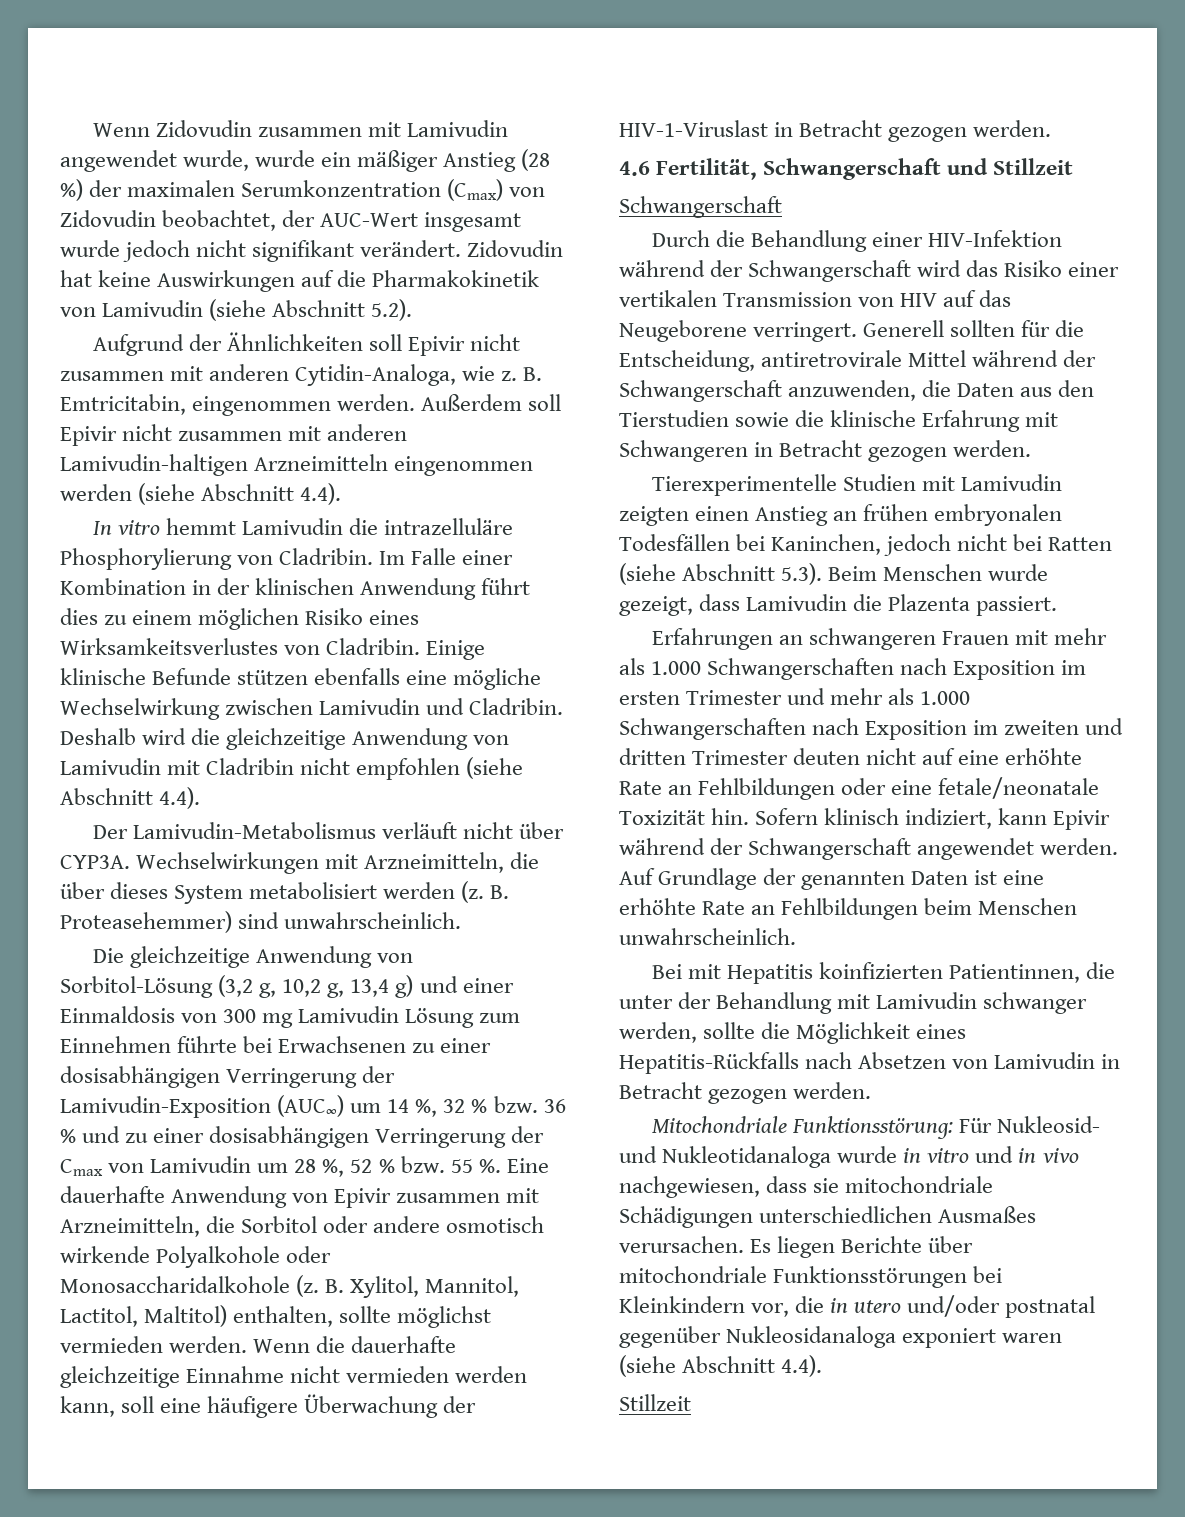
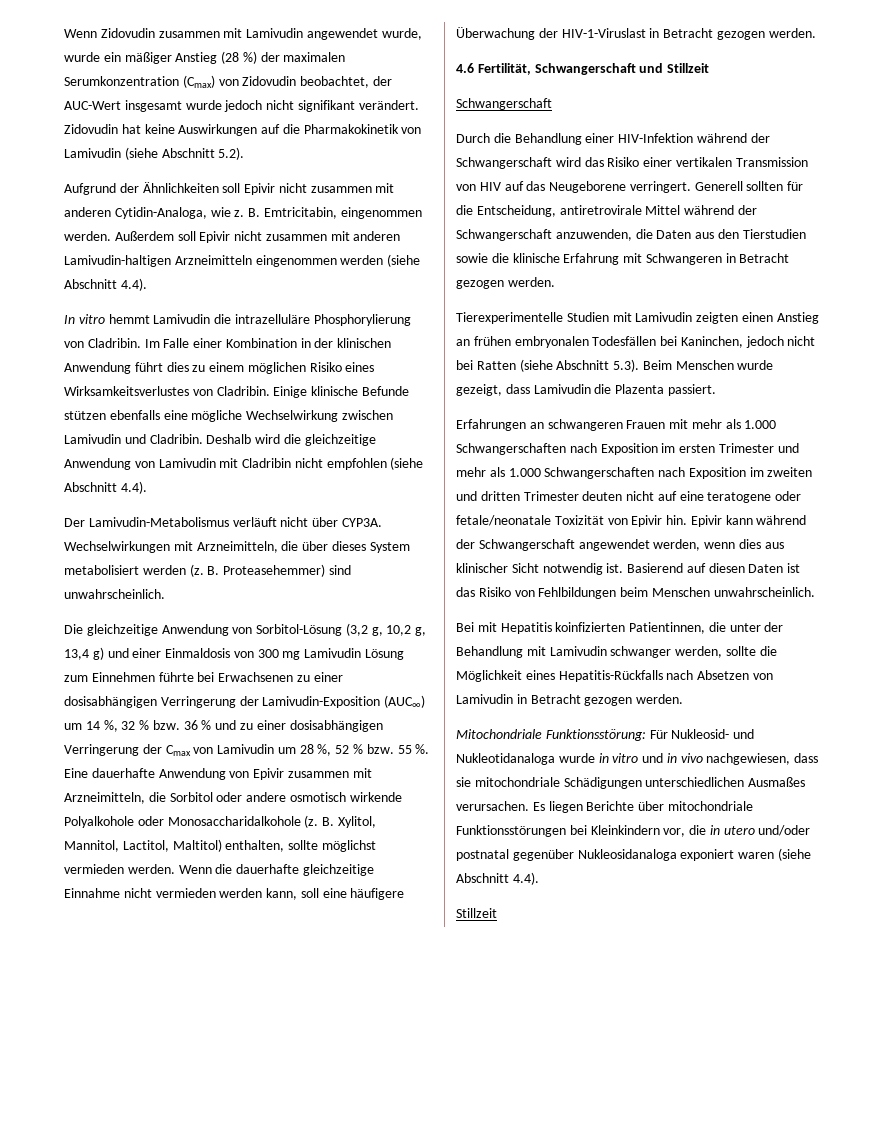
- Erfahrungen an schwangeren Frauen mit mehr als 1.000 Schwangerschaften nach Exposition im ersten Trimester und mehr als 1.000 Schwangerschaften nach Exposition im zweiten und dritten Trimester deuten nicht auf eine erhöhte Rate an Fehlbildungen oder eine fetale/neonatale Toxizität hin. Sofern klinisch indiziert, kann Epivir während der Schwangerschaft angewendet werden. Auf Grundlage der genannten Daten ist eine erhöhte Rate an Fehlbildungen beim Menschen unwahrscheinlich.
+ Erfahrungen an schwangeren Frauen mit mehr als 1.000 Schwangerschaften nach Exposition im ersten Trimester und mehr als 1.000 Schwangerschaften nach Exposition im zweiten und dritten Trimester deuten nicht auf eine teratogene oder fetale/neonatale Toxizität von Epivir hin. Epivir kann während der Schwangerschaft angewendet werden, wenn dies aus klinischer Sicht notwendig ist. Basierend auf diesen Daten ist das Risiko von Fehlbildungen beim Menschen unwahrscheinlich.

